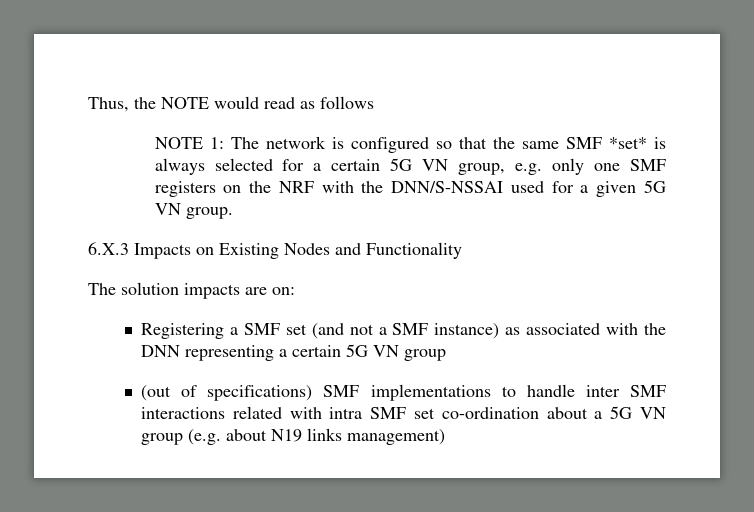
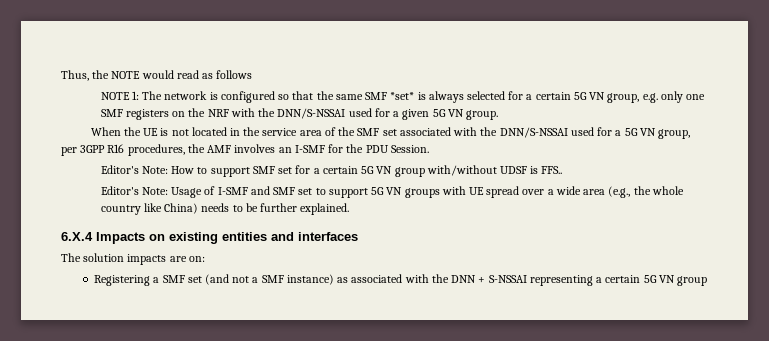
- 6.X.3 Impacts on Existing Nodes and Functionality
+ When the UE is not located in the service area of the SMF set associated with the DNN/S-NSSAI used for a 5G VN group, per 3GPP R16 procedures, the AMF involves an I-SMF for the PDU Session.
+ Editor's Note: How to support SMF set for a certain 5G VN group with/without UDSF is FFS..
+ Editor's Note: Usage of I-SMF and SMF set to support 5G VN groups with UE spread over a wide area (e.g., the whole country like China) needs to be further explained.
+ 6.X.4 Impacts on existing entities and interfaces
- Registering a SMF set (and not a SMF instance) as associated with the DNN representing a certain 5G VN group
+ Registering a SMF set (and not a SMF instance) as associated with the DNN + S-NSSAI representing a certain 5G VN group
- (out of specifications) SMF implementations to handle inter SMF interactions related with intra SMF set co-ordination about a 5G VN group (e.g. about N19 links management)

